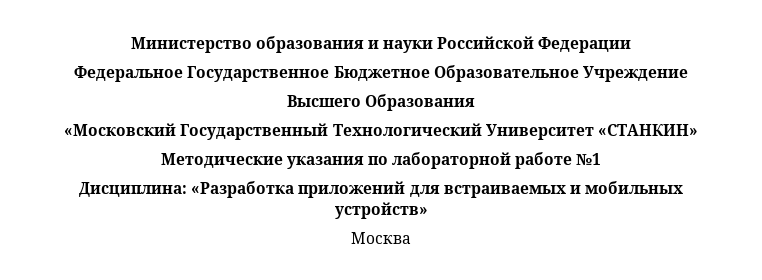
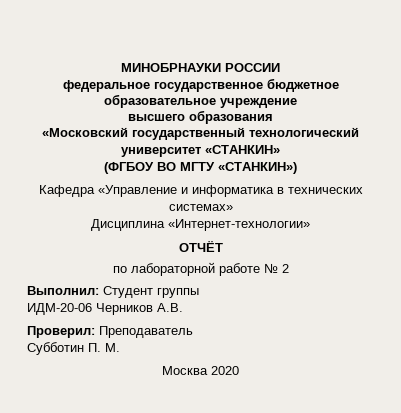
- Министерство образования и науки Российской Федерации
- Федеральное Государственное Бюджетное Образовательное Учреждение
- Высшего Образования
- «Московский Государственный Технологический Университет «СТАНКИН»
- Методические указания по лабораторной работе №1
- Дисциплина: «Разработка приложений для встраиваемых и мобильных устройств»
+ МИНОБРНАУКИ РОССИИ
+ федеральное государственное бюджетное образовательное учреждение
+ высшего образования
+ «Московский государственный технологический университет «СТАНКИН»
+ (ФГБОУ ВО МГТУ «СТАНКИН»)
+ Кафедра «Управление и информатика в технических системах»
+ Дисциплина «Интернет-технологии»
+ ОТЧЁТ
+ по лабораторной работе № 2
+ Выполнил: Студент группы
+ ИДМ-20-06 Черников А.В.
+ Проверил: Преподаватель
+ Субботин П. М.
- Москва
+ Москва 2020

